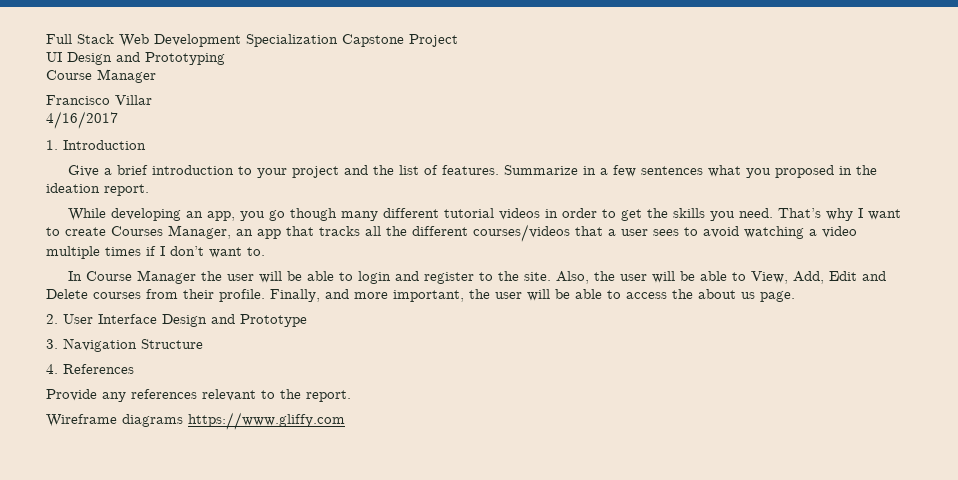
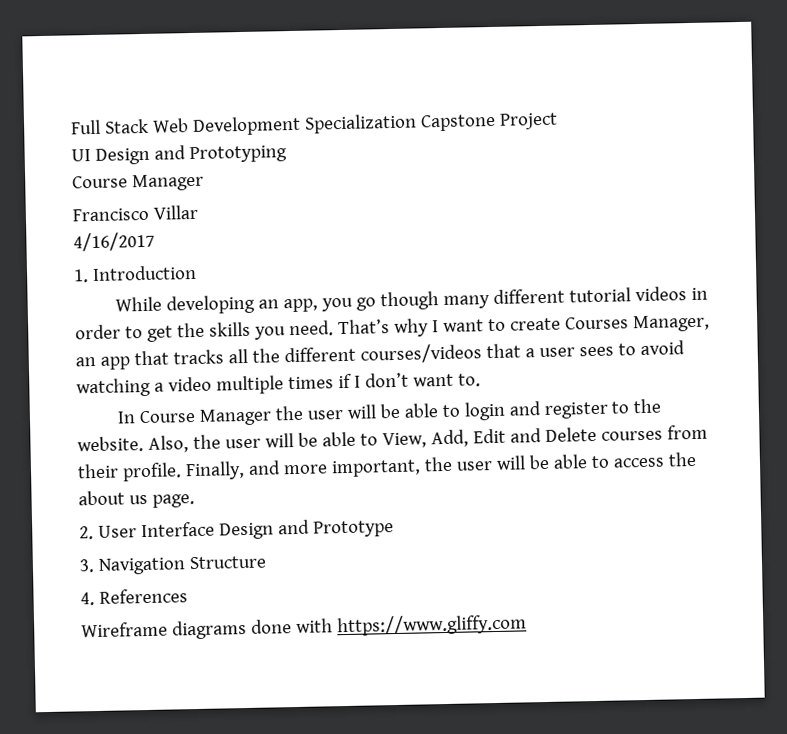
- Give a brief introduction to your project and the list of features. Summarize in a few sentences what you proposed in the ideation report.
- In Course Manager the user will be able to login and register to the site.
+ In Course Manager the user will be able to login and register to the website.
- Provide any references relevant to the report.
- Wireframe diagrams https://www.gliffy.com
+ Wireframe diagrams done with https://www.gliffy.com

